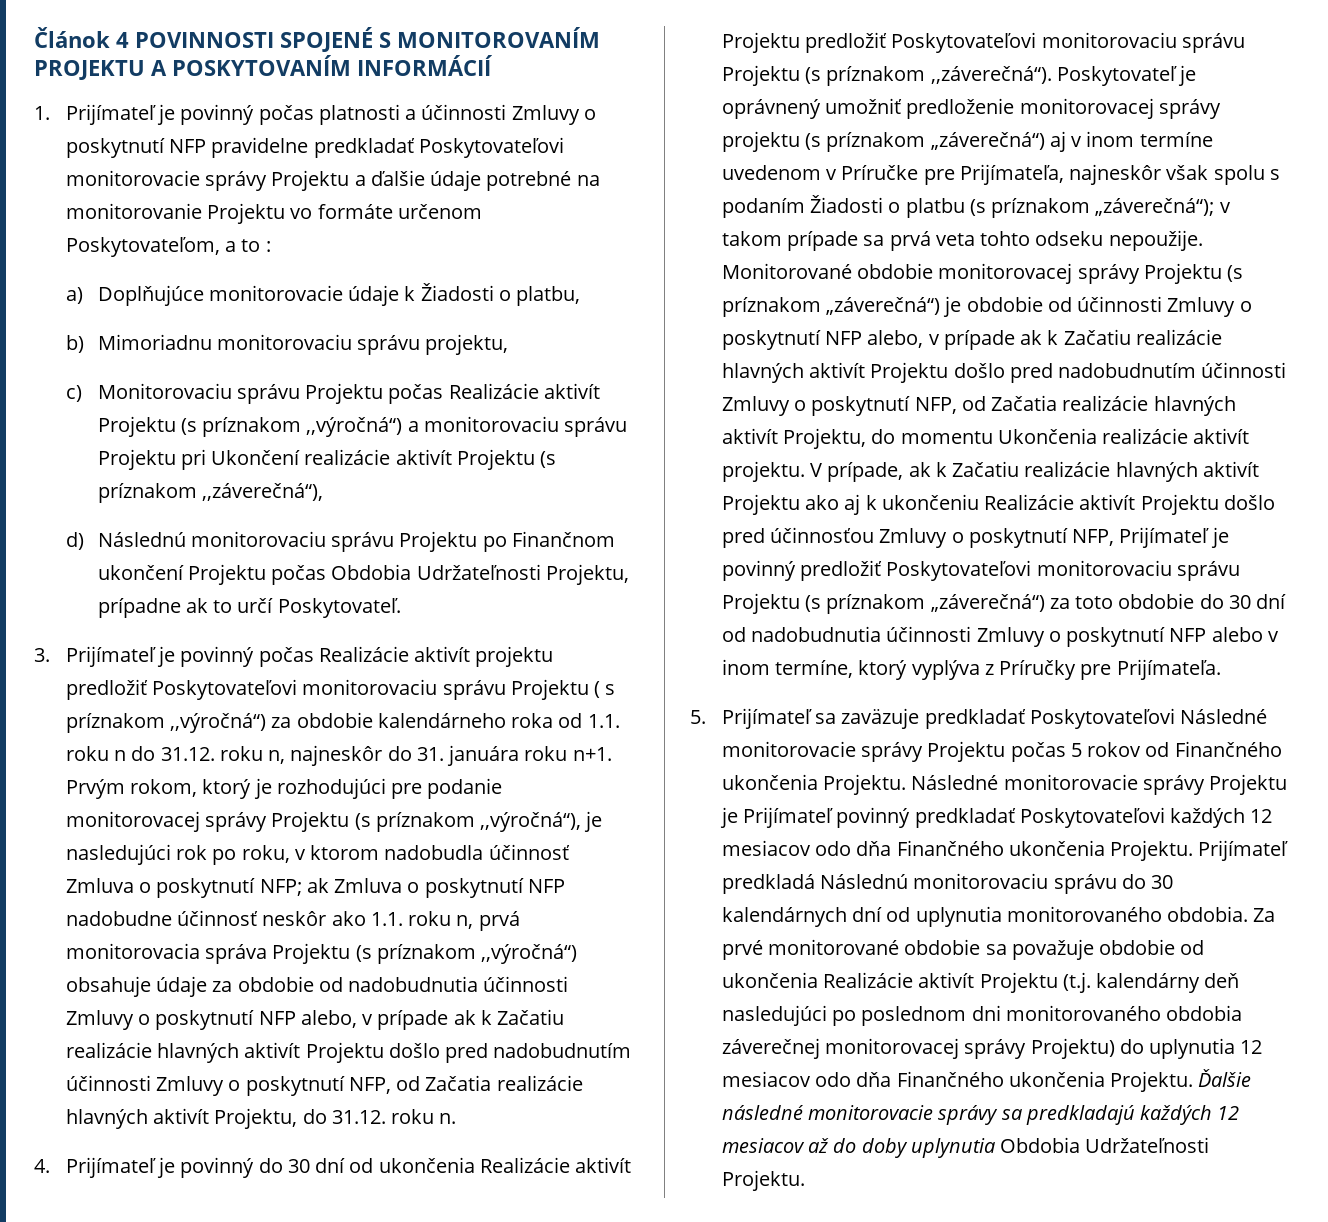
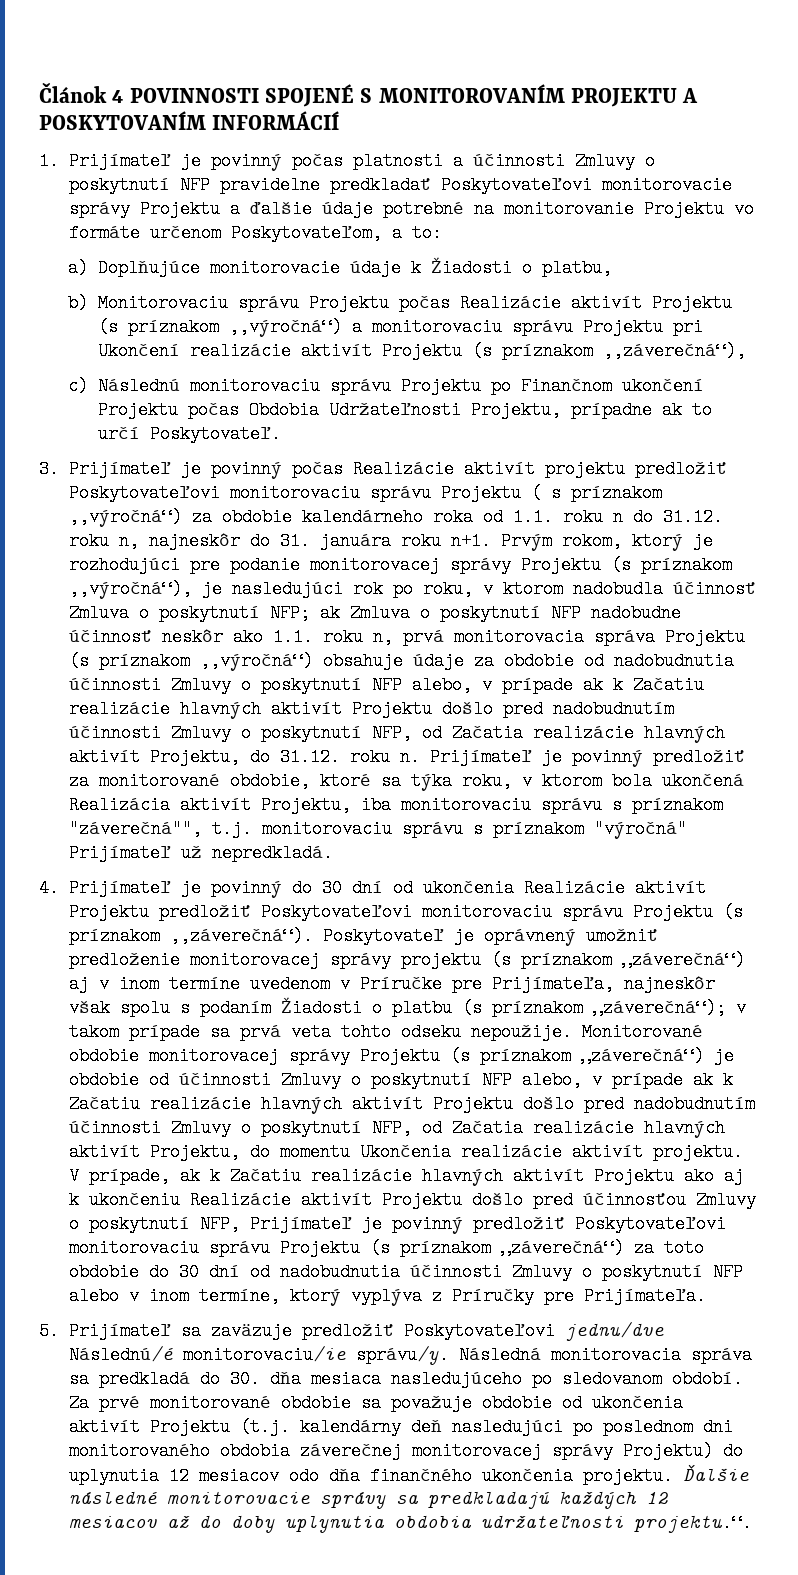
- 1. Prijímateľ je povinný počas platnosti a účinnosti Zmluvy o poskytnutí NFP pravidelne predkladať Poskytovateľovi monitorovacie správy Projektu a ďalšie údaje potrebné na monitorovanie Projektu vo formáte určenom Poskytovateľom, a to :
+ 1. Prijímateľ je povinný počas platnosti a účinnosti Zmluvy o poskytnutí NFP pravidelne predkladať Poskytovateľovi monitorovacie správy Projektu a ďalšie údaje potrebné na monitorovanie Projektu vo formáte určenom Poskytovateľom, a to:
- b) Mimoriadnu monitorovaciu správu projektu,
- c) Monitorovaciu správu Projektu počas Realizácie aktivít Projektu (s príznakom ,,výročná“) a monitorovaciu správu Projektu pri Ukončení realizácie aktivít Projektu (s príznakom ,,záverečná“),
+ b) Monitorovaciu správu Projektu počas Realizácie aktivít Projektu (s príznakom ,,výročná“) a monitorovaciu správu Projektu pri Ukončení realizácie aktivít Projektu (s príznakom ,,záverečná“),
- d) Následnú monitorovaciu správu Projektu po Finančnom ukončení Projektu počas Obdobia Udržateľnosti Projektu, prípadne ak to určí Poskytovateľ.
+ c) Následnú monitorovaciu správu Projektu po Finančnom ukončení Projektu počas Obdobia Udržateľnosti Projektu, prípadne ak to určí Poskytovateľ.
+ Prijímateľ je povinný predložiť za monitorované obdobie, ktoré sa týka roku, v ktorom bola ukončená Realizácia aktivít Projektu, iba monitorovaciu správu s príznakom "záverečná"", t.j. monitorovaciu správu s príznakom "výročná" Prijímateľ už nepredkladá.
- 5. Prijímateľ sa zaväzuje predkladať Poskytovateľovi Následné monitorovacie správy Projektu počas 5 rokov od Finančného ukončenia Projektu. Následné monitorovacie správy Projektu je Prijímateľ povinný predkladať Poskytovateľovi každých 12 mesiacov odo dňa Finančného ukončenia Projektu. Prijímateľ predkladá Následnú monitorovaciu správu do 30 kalendárnych dní od uplynutia monitorovaného obdobia.
+ 5. Prijímateľ sa zaväzuje predložiť Poskytovateľovi jednu/dve Následnú/é monitorovaciu/ie správu/y. Následná monitorovacia správa sa predkladá do 30. dňa mesiaca nasledujúceho po sledovanom období.
- Za prvé monitorované obdobie sa považuje obdobie od ukončenia Realizácie aktivít Projektu (t.j. kalendárny deň nasledujúci po poslednom dni monitorovaného obdobia záverečnej monitorovacej správy Projektu) do uplynutia 12 mesiacov odo dňa Finančného ukončenia Projektu.
+ Za prvé monitorované obdobie sa považuje obdobie od ukončenia aktivít Projektu (t.j. kalendárny deň nasledujúci po poslednom dni monitorovaného obdobia záverečnej monitorovacej správy Projektu) do uplynutia 12 mesiacov odo dňa finančného ukončenia projektu.
- Ďalšie následné monitorovacie správy sa predkladajú každých 12 mesiacov až do doby uplynutia Obdobia Udržateľnosti Projektu.
+ Ďalšie následné monitorovacie správy sa predkladajú každých 12 mesiacov až do doby uplynutia obdobia udržateľnosti projektu.“.

